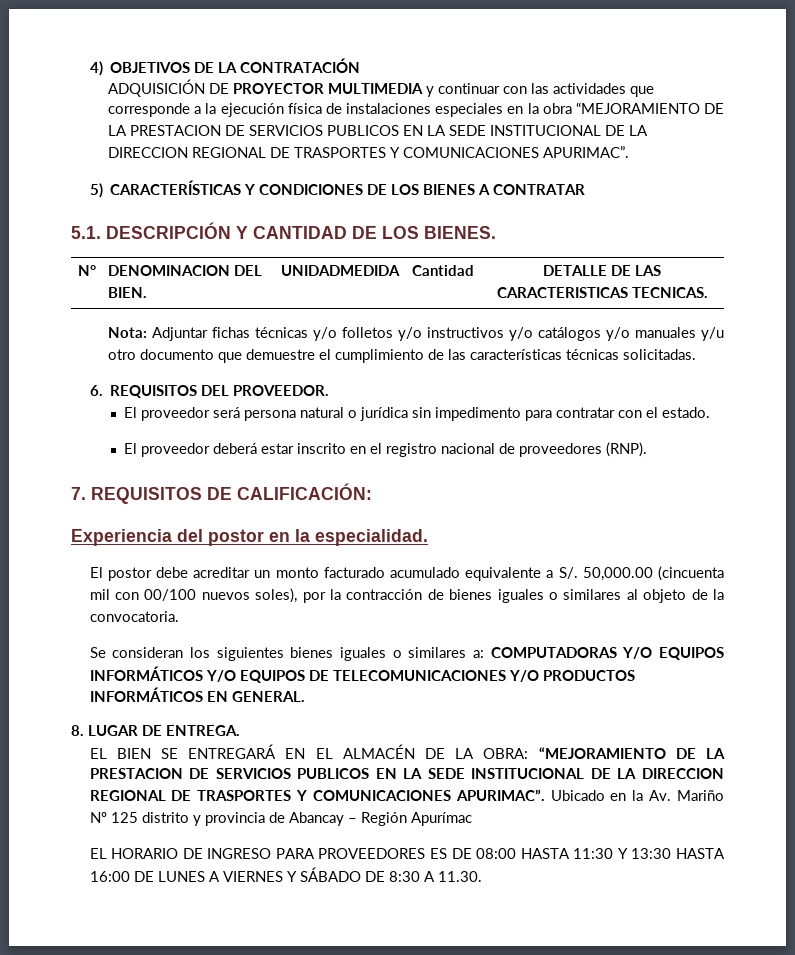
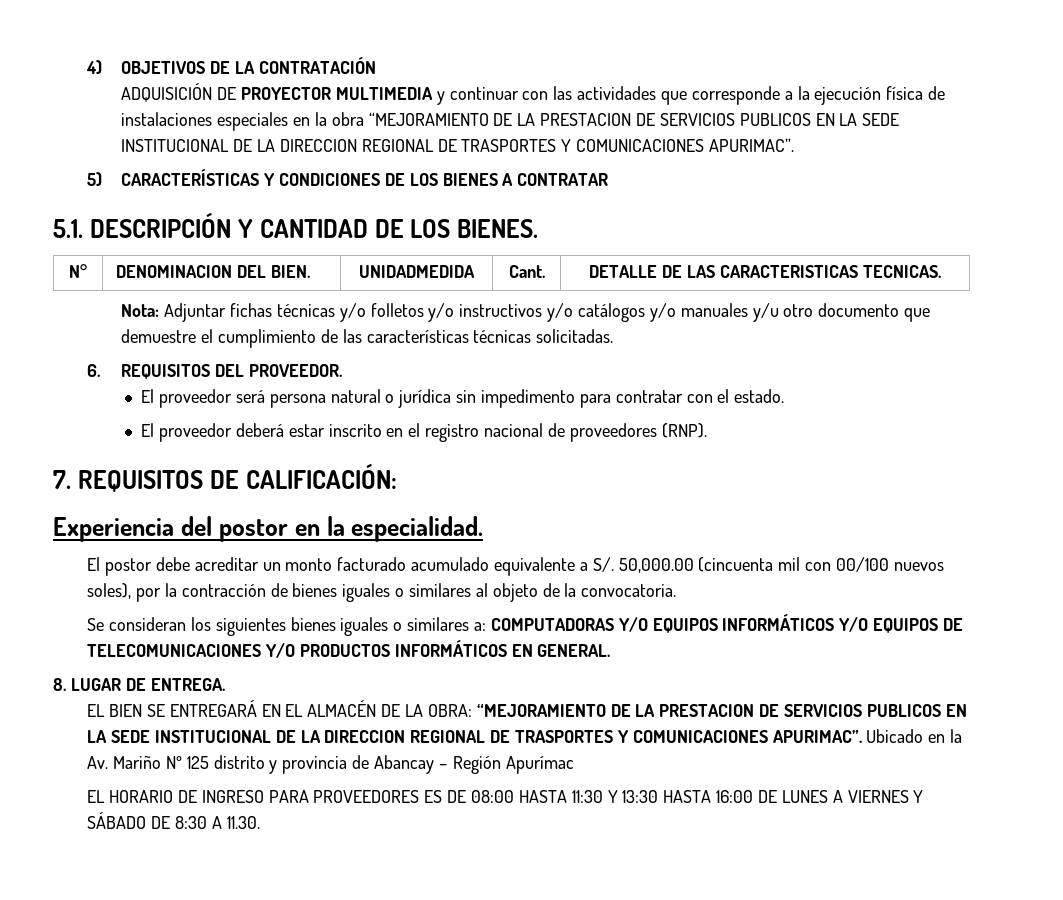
- N° | DENOMINACION DEL BIEN. | UNIDADMEDIDA | Cantidad | DETALLE DE LAS CARACTERISTICAS TECNICAS.
+ N° | DENOMINACION DEL BIEN. | UNIDADMEDIDA | Cant. | DETALLE DE LAS CARACTERISTICAS TECNICAS.

